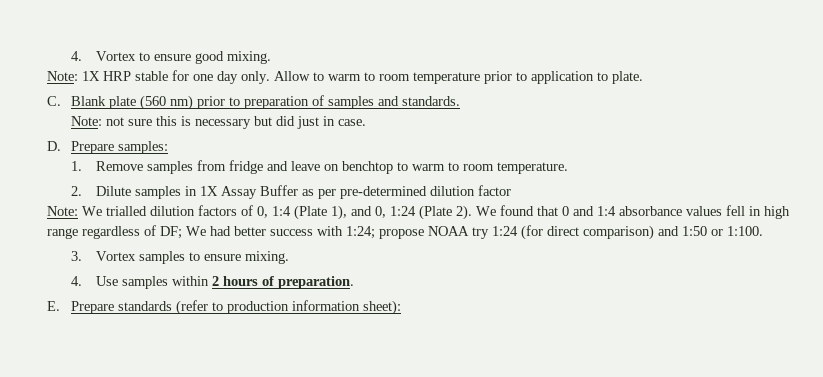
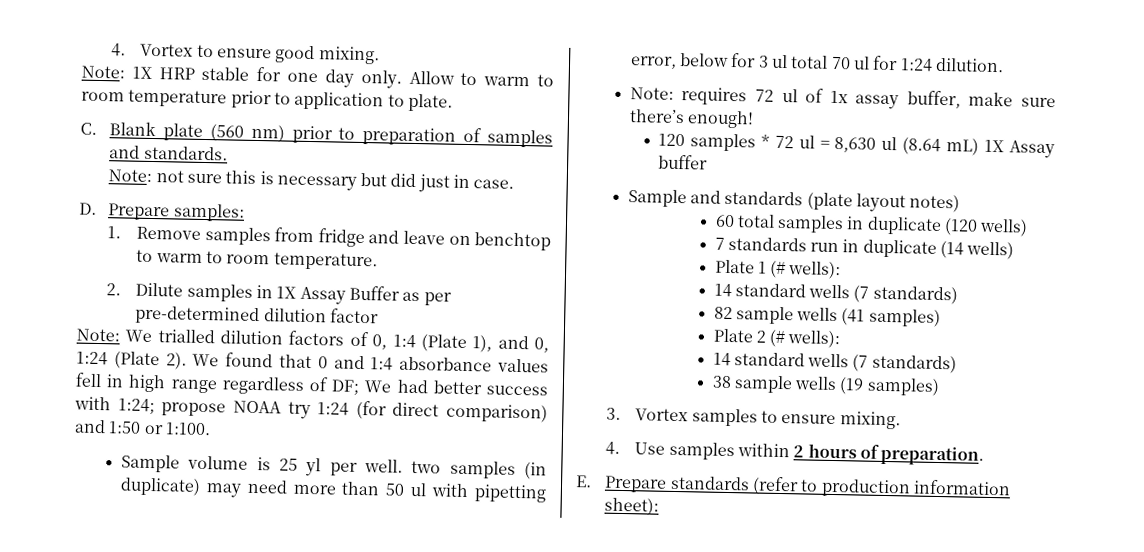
+ Sample volume is 25 yl per well. two samples (in duplicate) may need more than 50 ul with pipetting error, below for 3 ul total 70 ul for 1:24 dilution.
+ Note: requires 72 ul of 1x assay buffer, make sure there’s enough!
+ 120 samples * 72 ul = 8,630 ul (8.64 mL) 1X Assay buffer
+ Sample and standards (plate layout notes)
+ 60 total samples in duplicate (120 wells)
+ 7 standards run in duplicate (14 wells)
+ Plate 1 (# wells):
+ 14 standard wells (7 standards)
+ 82 sample wells (41 samples)
+ Plate 2 (# wells):
+ 14 standard wells (7 standards)
+ 38 sample wells (19 samples)

